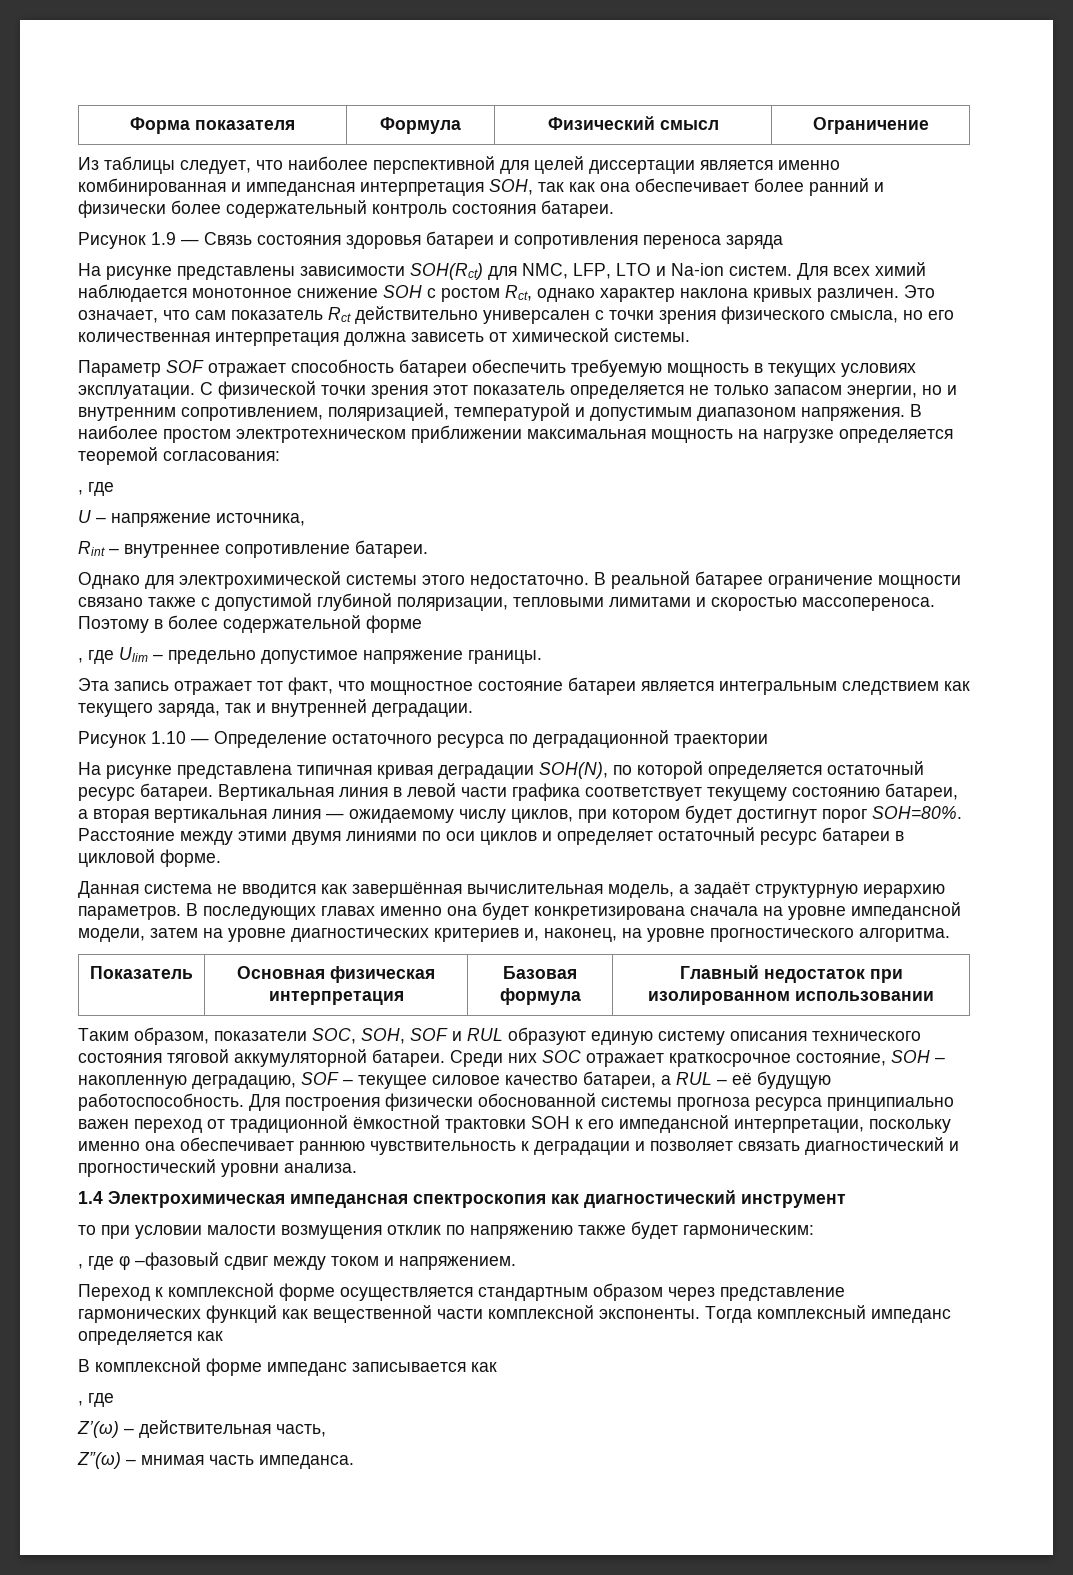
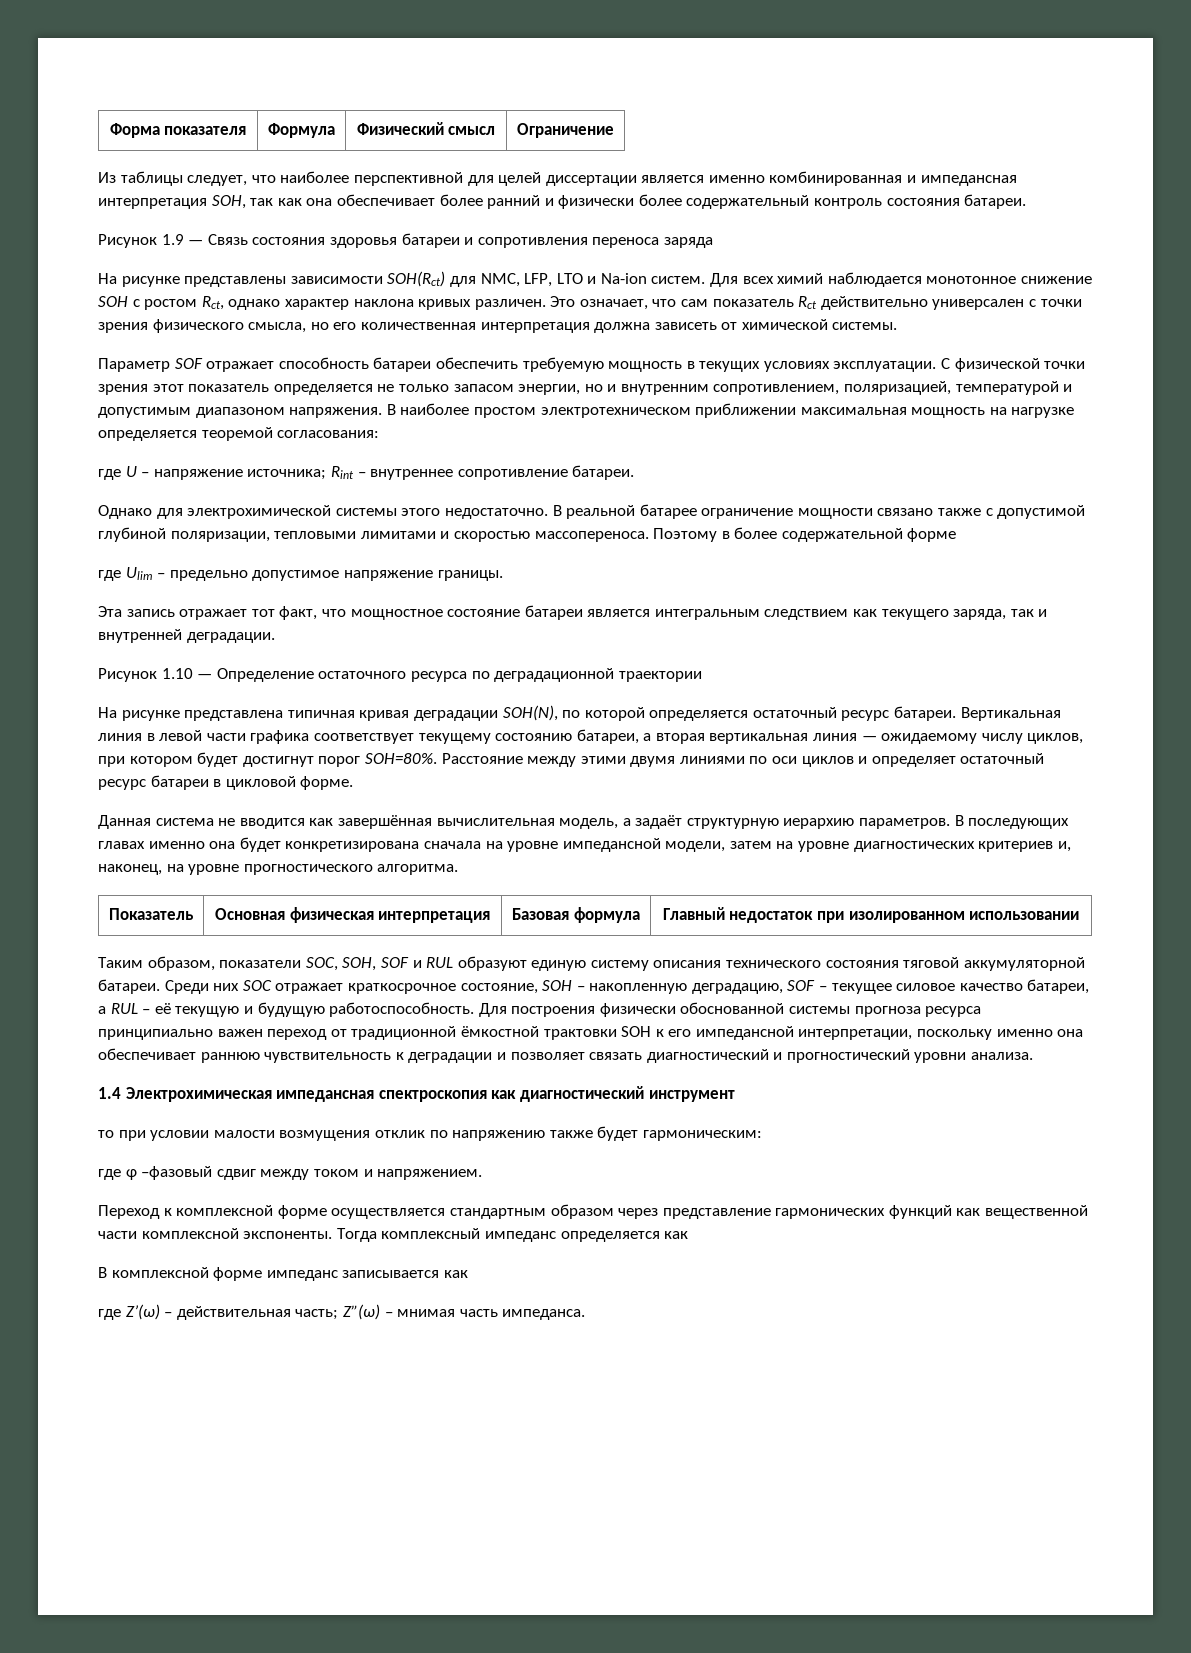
  В наиболее простом электротехническом приближении максимальная мощность на нагрузке определяется теоремой согласования:
- , где
- U – напряжение источника,
- Rint – внутреннее сопротивление батареи.
+ где U – напряжение источника; Rint – внутреннее сопротивление батареи.
- , где Ulim – предельно допустимое напряжение границы.
+ где Ulim – предельно допустимое напряжение границы.
- Среди них SOC отражает краткосрочное состояние, SOH – накопленную деградацию, SOF – текущее силовое качество батареи, а RUL – её будущую работоспособность.
+ Среди них SOC отражает краткосрочное состояние, SOH – накопленную деградацию, SOF – текущее силовое качество батареи, а RUL – её текущую и будущую работоспособность.
- , где φ –фазовый сдвиг между током и напряжением.
+ где φ –фазовый сдвиг между током и напряжением.
  В комплексной форме импеданс записывается как
- , где
- Z’(ω) – действительная часть,
- Z”(ω) – мнимая часть импеданса.
+ где Z’(ω) – действительная часть; Z”(ω) – мнимая часть импеданса.

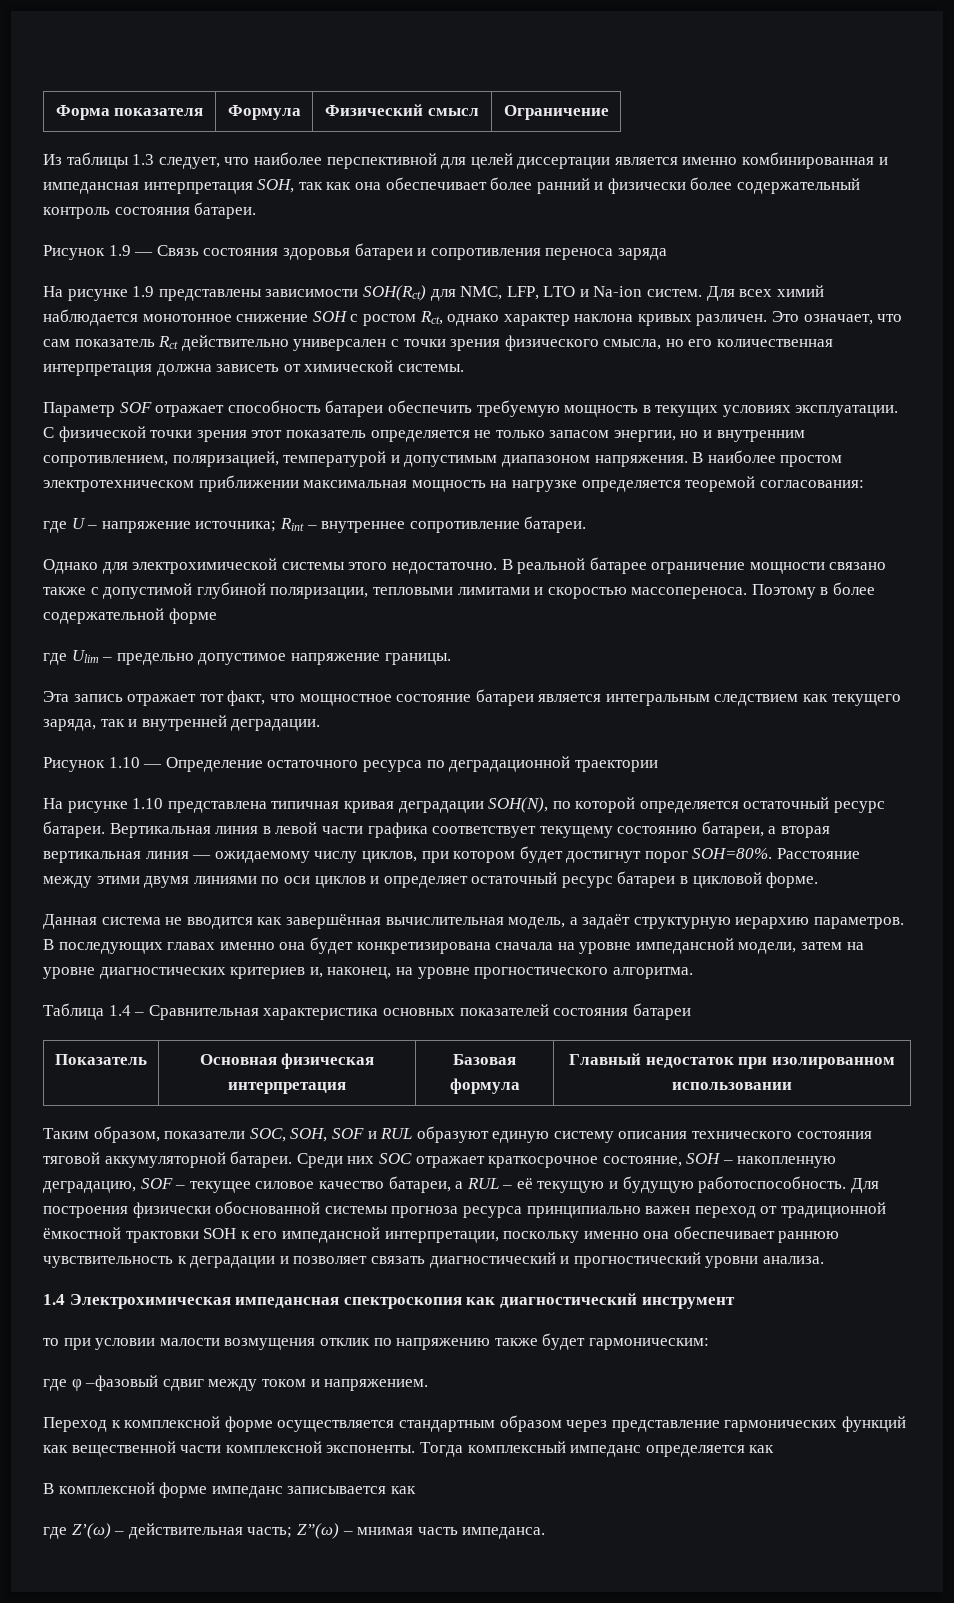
- Из таблицы следует, что наиболее перспективной для целей диссертации является именно комбинированная и импедансная интерпретация SOH, так как она обеспечивает более ранний и физически более содержательный контроль состояния батареи.
+ Из таблицы 1.3 следует, что наиболее перспективной для целей диссертации является именно комбинированная и импедансная интерпретация SOH, так как она обеспечивает более ранний и физически более содержательный контроль состояния батареи.
- На рисунке представлены зависимости SOH(Rct) для NMC, LFP, LTO и Na-ion систем.
+ На рисунке 1.9 представлены зависимости SOH(Rct) для NMC, LFP, LTO и Na-ion систем.
- На рисунке представлена типичная кривая деградации SOH(N), по которой определяется остаточный ресурс батареи.
+ На рисунке 1.10 представлена типичная кривая деградации SOH(N), по которой определяется остаточный ресурс батареи.
+ Таблица 1.4 – Сравнительная характеристика основных показателей состояния батареи

